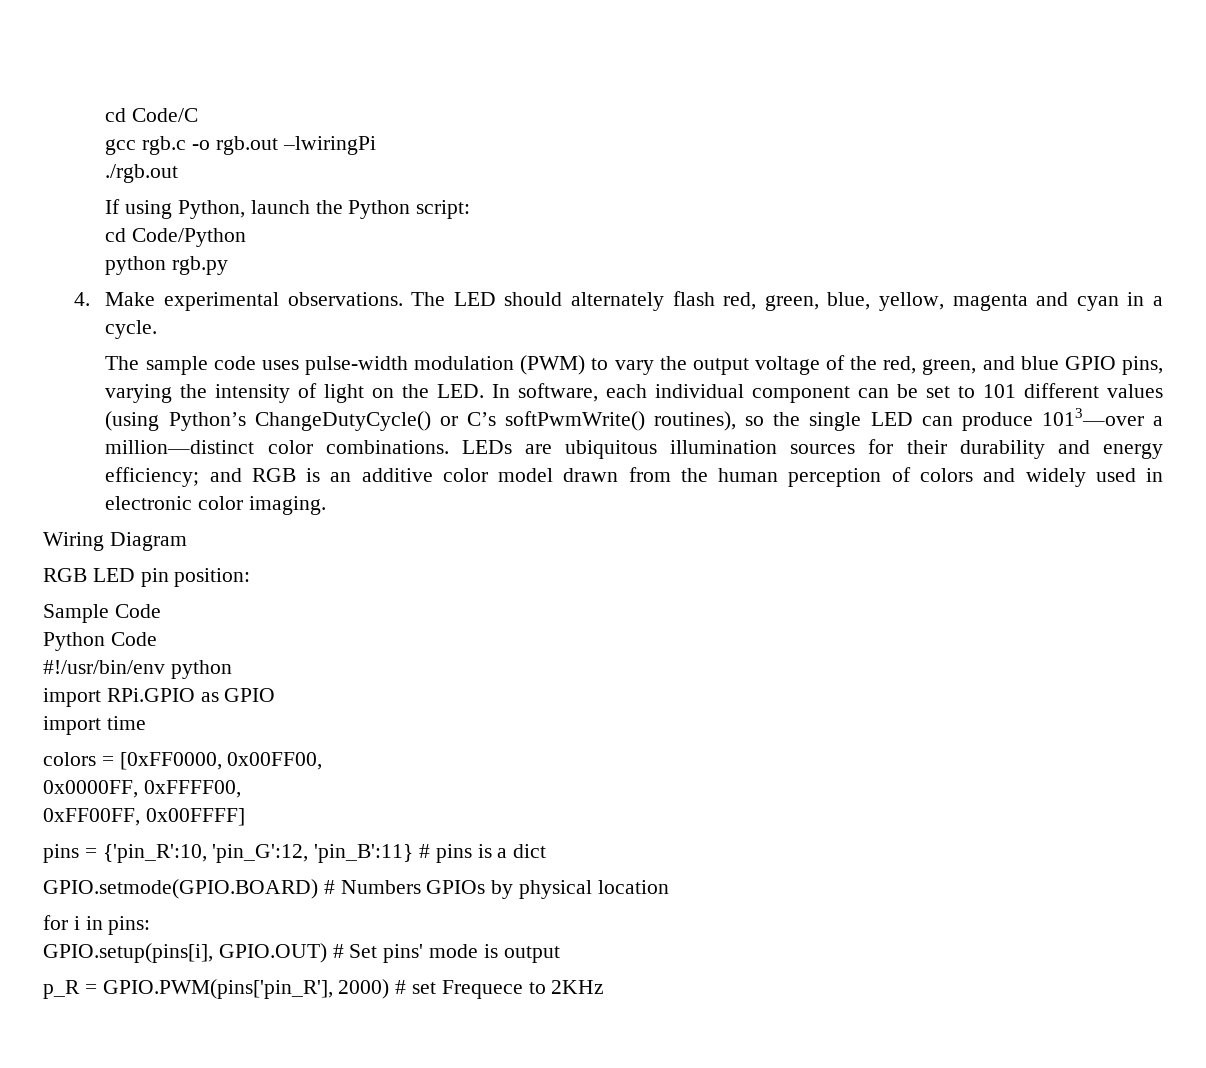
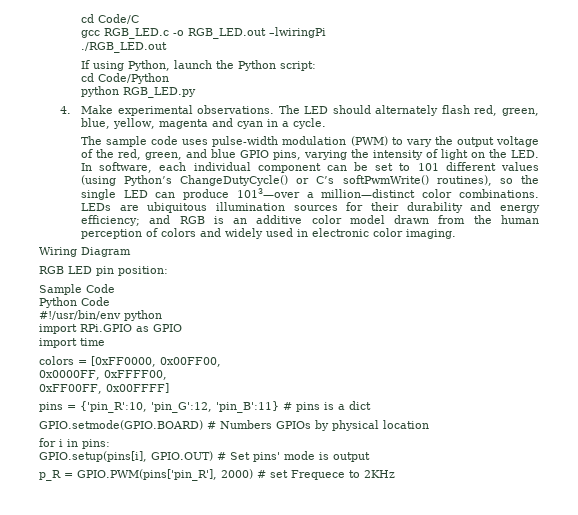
- gcc rgb.c -o rgb.out –lwiringPi
+ gcc RGB_LED.c -o RGB_LED.out –lwiringPi
- ./rgb.out
+ ./RGB_LED.out
- python rgb.py
+ python RGB_LED.py

